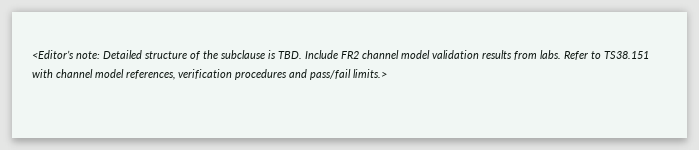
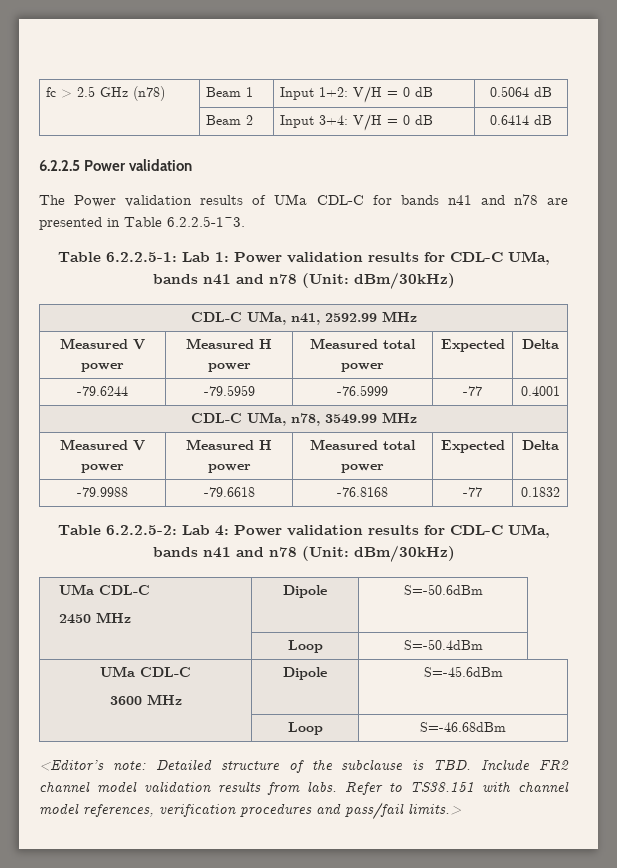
+ fc > 2.5 GHz (n78) | Beam 1 | Input 1+2: V/H = 0 dB | 0.5064 dB
+ | Beam 2 | Input 3+4: V/H = 0 dB | 0.6414 dB
+ 6.2.2.5 Power validation
+ The Power validation results of UMa CDL-C for bands n41 and n78 are presented in Table 6.2.2.5-1~3.
+ Table 6.2.2.5-1: Lab 1: Power validation results for CDL-C UMa, bands n41 and n78 (Unit: dBm/30kHz)
+ CDL-C UMa, n41, 2592.99 MHz
+ Measured V power | Measured H power | Measured total power | Expected | Delta
+ -79.6244 | -79.5959 | -76.5999 | -77 | 0.4001
+ CDL-C UMa, n78, 3549.99 MHz
+ Measured V power | Measured H power | Measured total power | Expected | Delta
+ -79.9988 | -79.6618 | -76.8168 | -77 | 0.1832
+ Table 6.2.2.5-2: Lab 4: Power validation results for CDL-C UMa, bands n41 and n78 (Unit: dBm/30kHz)
+ UMa CDL-C
+ 2450 MHz | Dipole | S=-50.6dBm
+ | Loop | S=-50.4dBm
+ UMa CDL-C
+ 3600 MHz | Dipole | S=-45.6dBm
+ | Loop | S=-46.68dBm

